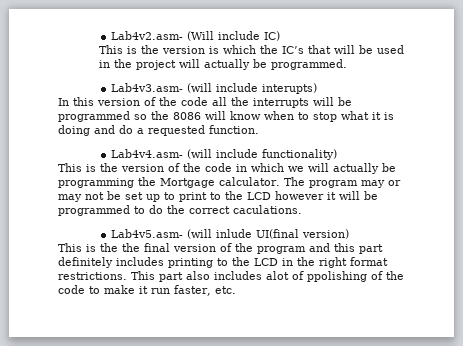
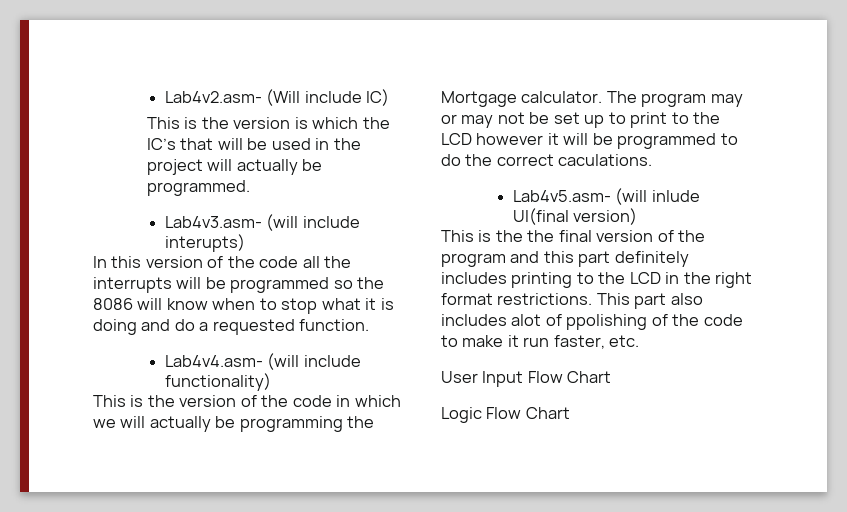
+ User Input Flow Chart
+ Logic Flow Chart

